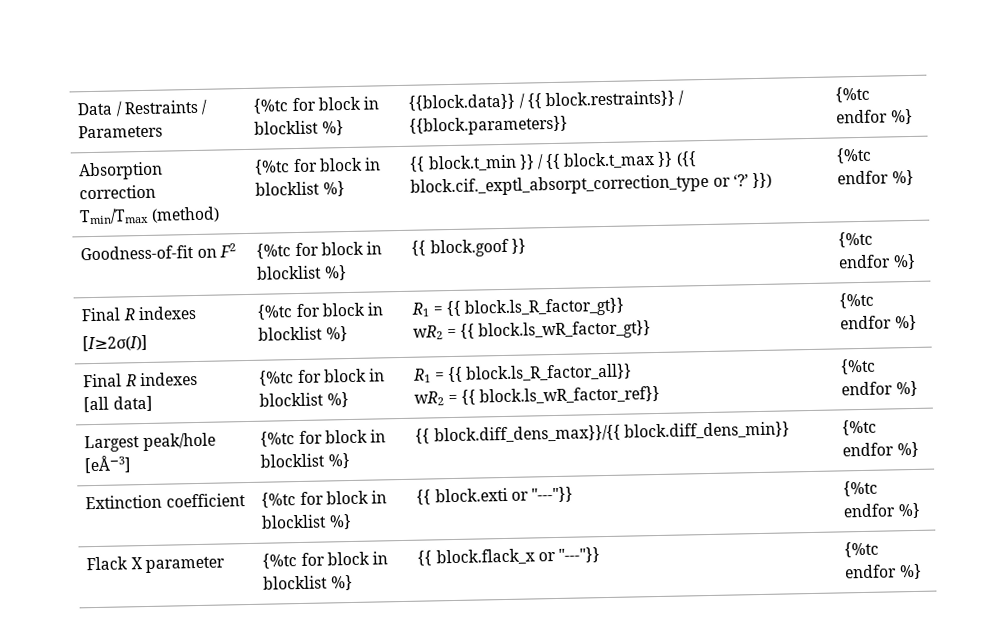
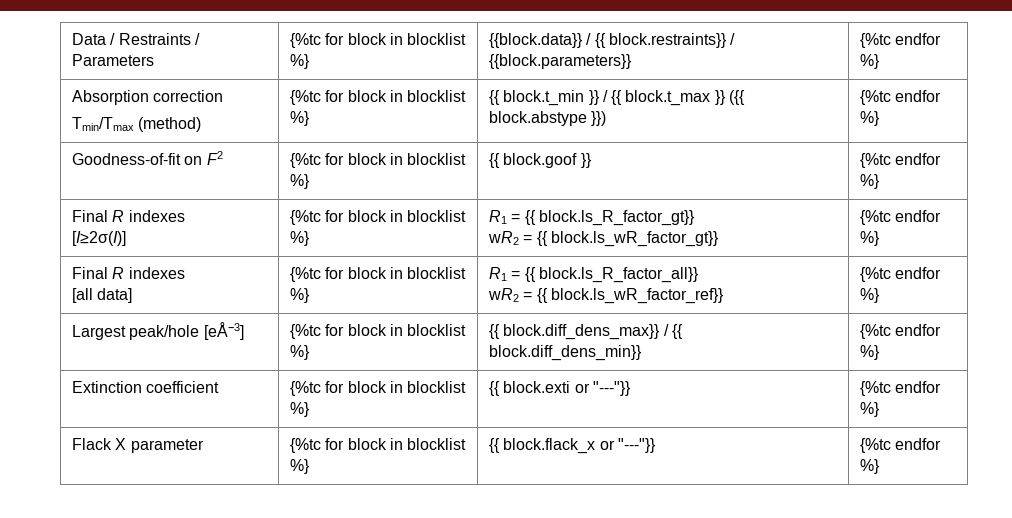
  Absorption correction
- Tmin/Tmax (method) | {%tc for block in blocklist %} | {{ block.t_min }} / {{ block.t_max }} ({{ block.cif._exptl_absorpt_correction_type or ‘?’ }}) | {%tc endfor %}
+ Tmin/Tmax (method) | {%tc for block in blocklist %} | {{ block.t_min }} / {{ block.t_max }} ({{ block.abstype }}) | {%tc endfor %}
- Largest peak/hole [eÅ−3] | {%tc for block in blocklist %} | {{ block.diff_dens_max}}/{{ block.diff_dens_min}} | {%tc endfor %}
+ Largest peak/hole [eÅ−3] | {%tc for block in blocklist %} | {{ block.diff_dens_max}} / {{ block.diff_dens_min}} | {%tc endfor %}

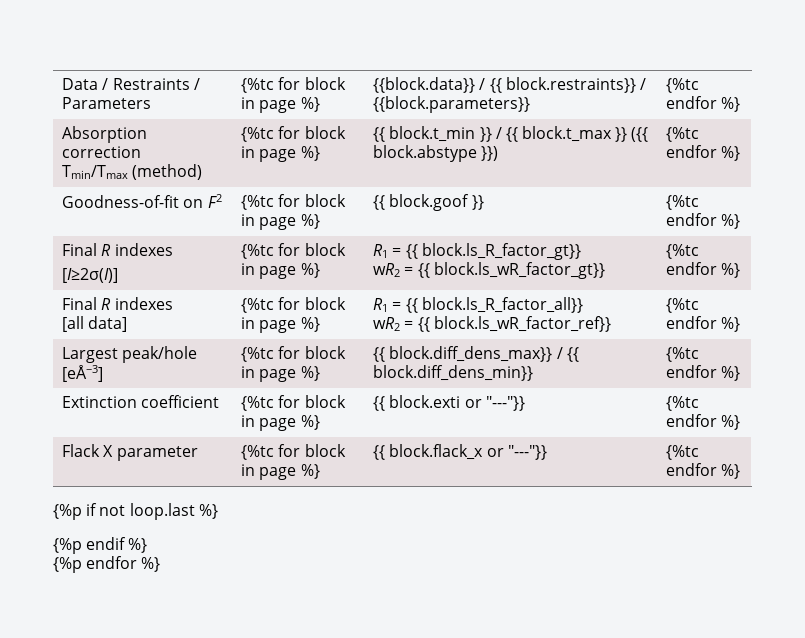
- Data / Restraints / Parameters | {%tc for block in blocklist %} | {{block.data}} / {{ block.restraints}} / {{block.parameters}} | {%tc endfor %}
+ Data / Restraints / Parameters | {%tc for block in page %} | {{block.data}} / {{ block.restraints}} / {{block.parameters}} | {%tc endfor %}
  Absorption correction
- Tmin/Tmax (method) | {%tc for block in blocklist %} | {{ block.t_min }} / {{ block.t_max }} ({{ block.abstype }}) | {%tc endfor %}
+ Tmin/Tmax (method) | {%tc for block in page %} | {{ block.t_min }} / {{ block.t_max }} ({{ block.abstype }}) | {%tc endfor %}
- Goodness-of-fit on F2 | {%tc for block in blocklist %} | {{ block.goof }} | {%tc endfor %}
+ Goodness-of-fit on F2 | {%tc for block in page %} | {{ block.goof }} | {%tc endfor %}
  Final R indexes
- [I≥2σ(I)] | {%tc for block in blocklist %} | R1 = {{ block.ls_R_factor_gt}}
+ [I≥2σ(I)] | {%tc for block in page %} | R1 = {{ block.ls_R_factor_gt}}
  wR2 = {{ block.ls_wR_factor_gt}} | {%tc endfor %}
  Final R indexes
- [all data] | {%tc for block in blocklist %} | R1 = {{ block.ls_R_factor_all}}
+ [all data] | {%tc for block in page %} | R1 = {{ block.ls_R_factor_all}}
- Largest peak/hole [eÅ−3] | {%tc for block in blocklist %} | {{ block.diff_dens_max}} / {{ block.diff_dens_min}} | {%tc endfor %}
+ Largest peak/hole [eÅ−3] | {%tc for block in page %} | {{ block.diff_dens_max}} / {{ block.diff_dens_min}} | {%tc endfor %}
- Extinction coefficient | {%tc for block in blocklist %} | {{ block.exti or "---"}} | {%tc endfor %}
+ Extinction coefficient | {%tc for block in page %} | {{ block.exti or "---"}} | {%tc endfor %}
- Flack X parameter | {%tc for block in blocklist %} | {{ block.flack_x or "---"}} | {%tc endfor %}
+ Flack X parameter | {%tc for block in page %} | {{ block.flack_x or "---"}} | {%tc endfor %}
+ {%p if not loop.last %}
+ {%p endif %}
+ {%p endfor %}

